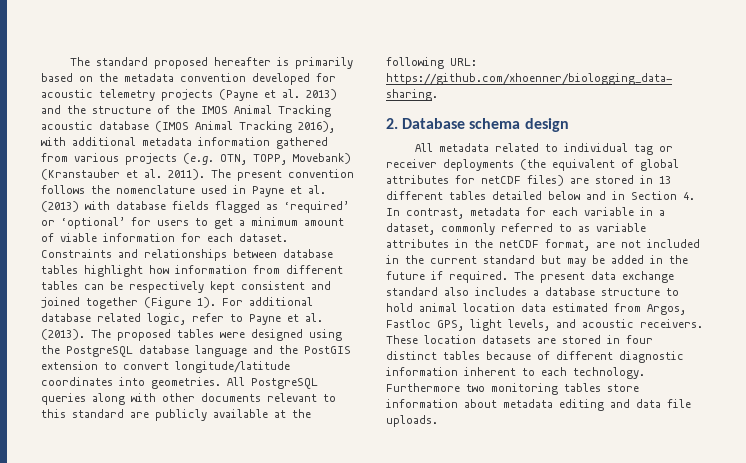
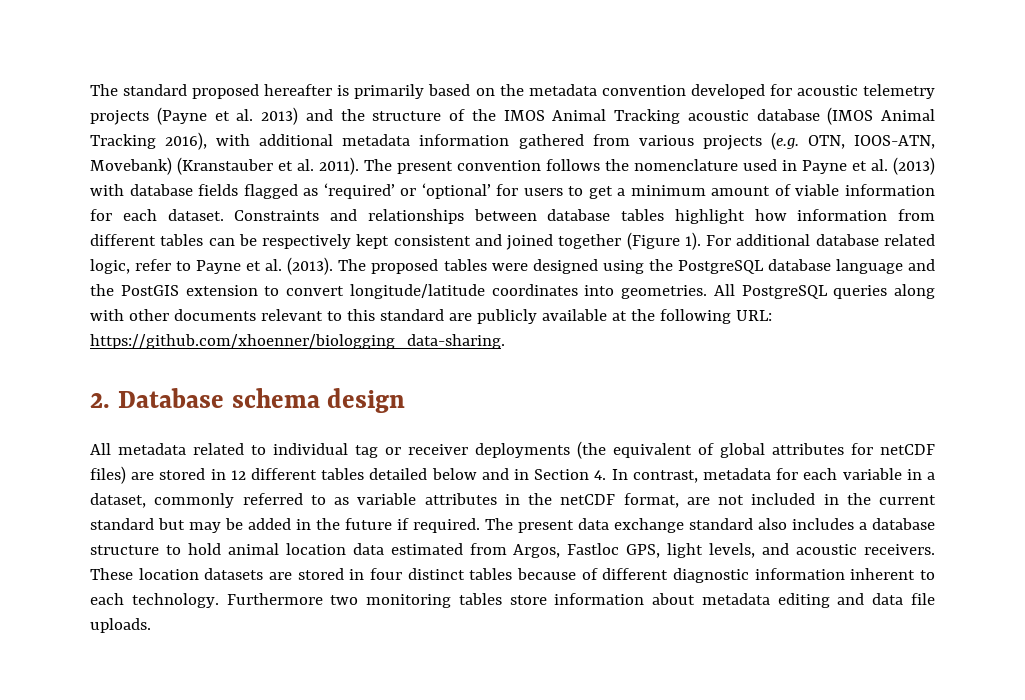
- The standard proposed hereafter is primarily based on the metadata convention developed for acoustic telemetry projects (Payne et al. 2013) and the structure of the IMOS Animal Tracking acoustic database (IMOS Animal Tracking 2016), with additional metadata information gathered from various projects (e.g. OTN, TOPP, Movebank) (Kranstauber et al. 2011).
+ The standard proposed hereafter is primarily based on the metadata convention developed for acoustic telemetry projects (Payne et al. 2013) and the structure of the IMOS Animal Tracking acoustic database (IMOS Animal Tracking 2016), with additional metadata information gathered from various projects (e.g. OTN, IOOS-ATN, Movebank) (Kranstauber et al. 2011).
- All metadata related to individual tag or receiver deployments (the equivalent of global attributes for netCDF files) are stored in 13 different tables detailed below and in Section 4. In contrast, metadata for each variable in a dataset, commonly referred to as variable attributes in the netCDF format, are not included in the current standard but may be added in the future if required.
+ All metadata related to individual tag or receiver deployments (the equivalent of global attributes for netCDF files) are stored in 12 different tables detailed below and in Section 4. In contrast, metadata for each variable in a dataset, commonly referred to as variable attributes in the netCDF format, are not included in the current standard but may be added in the future if required.

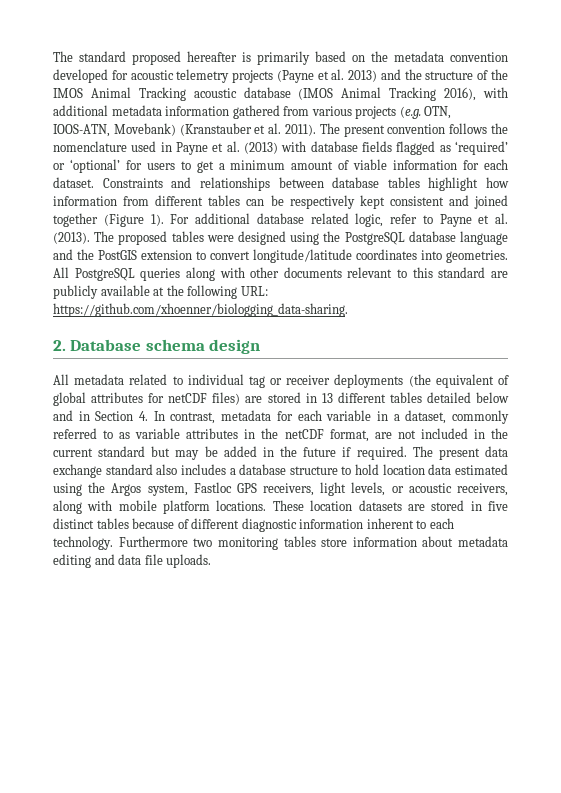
- All metadata related to individual tag or receiver deployments (the equivalent of global attributes for netCDF files) are stored in 12 different tables detailed below and in Section 4. In contrast, metadata for each variable in a dataset, commonly referred to as variable attributes in the netCDF format, are not included in the current standard but may be added in the future if required.
+ All metadata related to individual tag or receiver deployments (the equivalent of global attributes for netCDF files) are stored in 13 different tables detailed below and in Section 4. In contrast, metadata for each variable in a dataset, commonly referred to as variable attributes in the netCDF format, are not included in the current standard but may be added in the future if required.
- The present data exchange standard also includes a database structure to hold animal location data estimated from Argos, Fastloc GPS, light levels, and acoustic receivers.
+ The present data exchange standard also includes a database structure to hold location data estimated using the Argos system, Fastloc GPS receivers, light levels, or acoustic receivers, along with mobile platform locations.
- These location datasets are stored in four distinct tables because of different diagnostic information inherent to each technology.
+ These location datasets are stored in five distinct tables because of different diagnostic information inherent to each technology.

